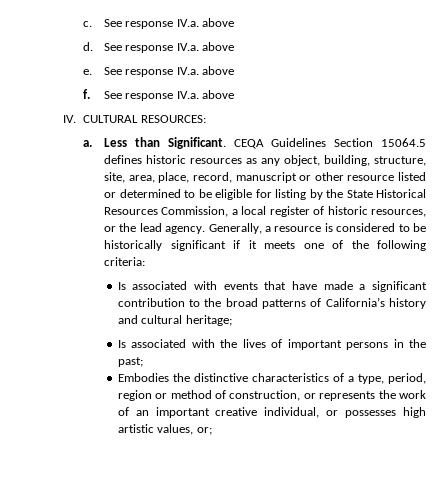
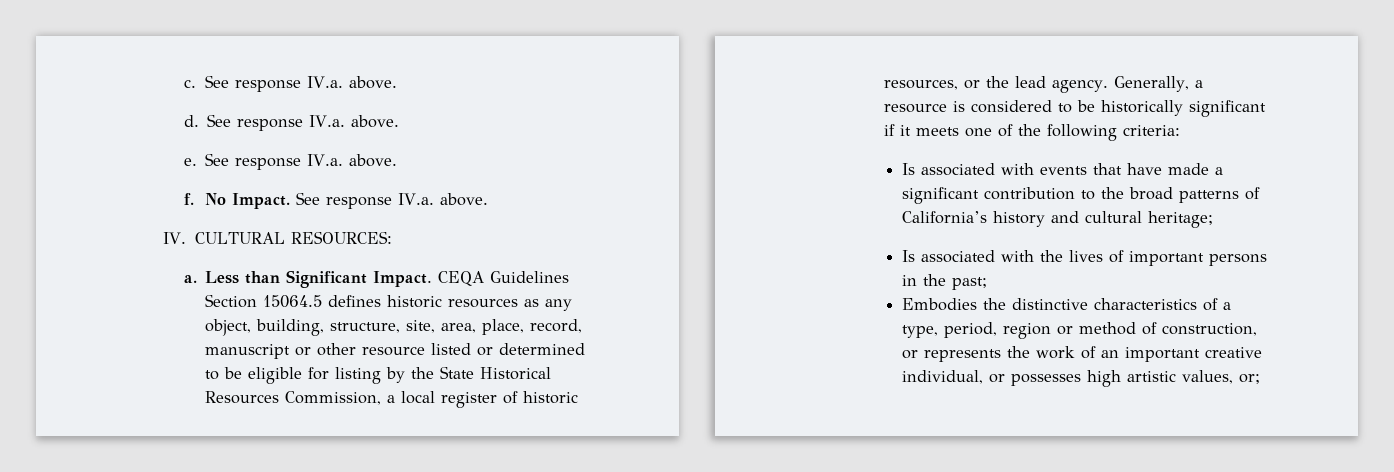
- c. See response IV.a. above
+ c. See response IV.a. above.
- d. See response IV.a. above
+ d. See response IV.a. above.
- e. See response IV.a. above
+ e. See response IV.a. above.
- f. See response IV.a. above
+ f. No Impact. See response IV.a. above.
- Less than Significant.
+ Less than Significant Impact.

